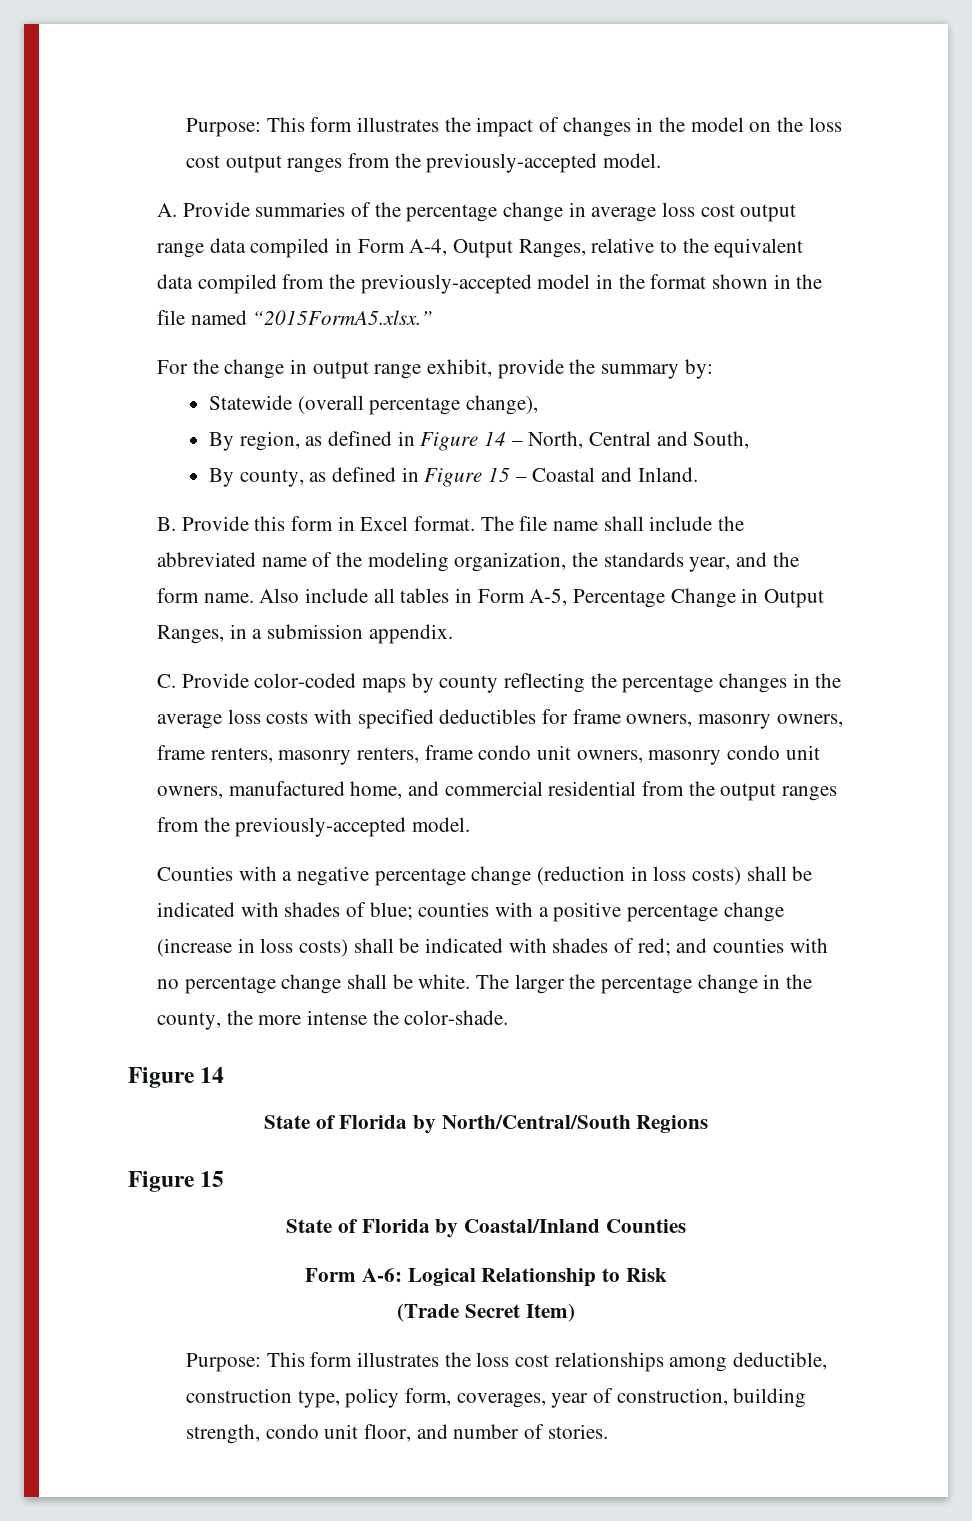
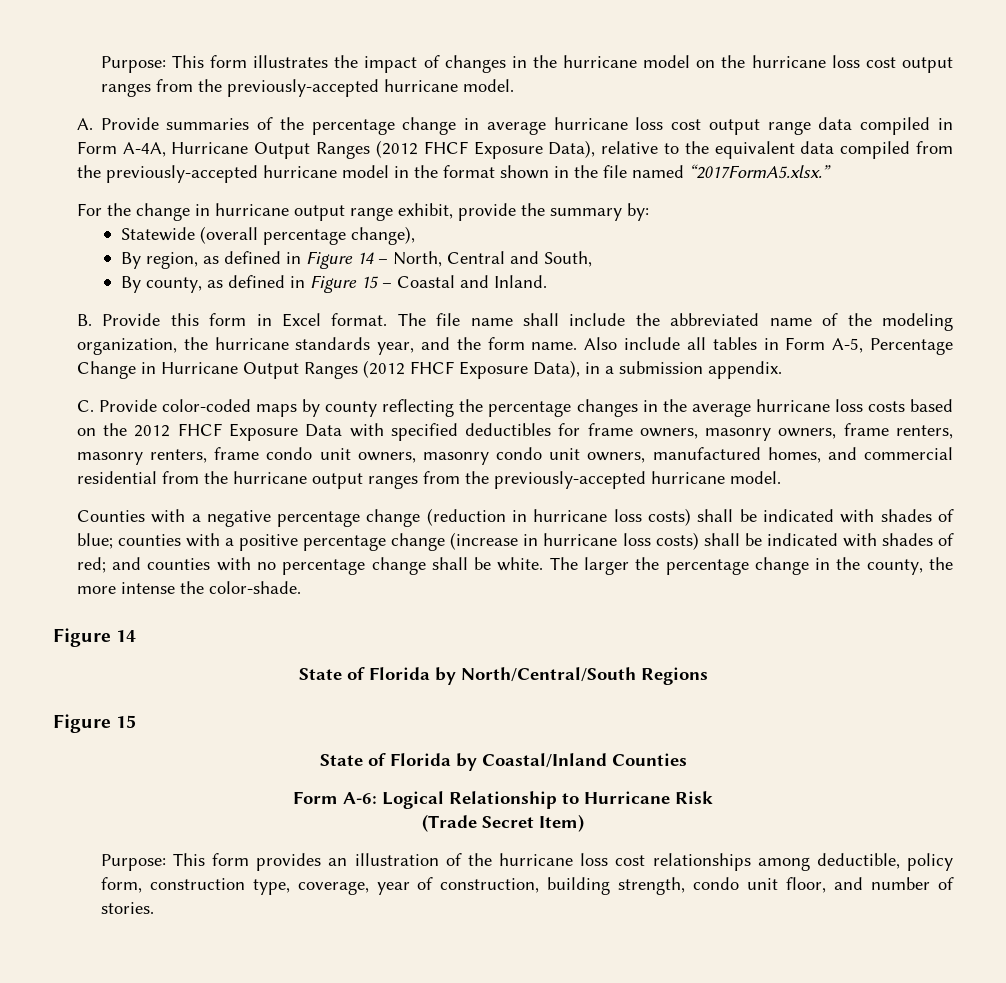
- Purpose: This form illustrates the impact of changes in the model on the loss cost output ranges from the previously-accepted model.
+ Purpose: This form illustrates the impact of changes in the hurricane model on the hurricane loss cost output ranges from the previously-accepted hurricane model.
- A. Provide summaries of the percentage change in average loss cost output range data compiled in Form A-4, Output Ranges, relative to the equivalent data compiled from the previously-accepted model in the format shown in the file named “2015FormA5.xlsx.”
+ A. Provide summaries of the percentage change in average hurricane loss cost output range data compiled in Form A-4A, Hurricane Output Ranges (2012 FHCF Exposure Data), relative to the equivalent data compiled from the previously-accepted hurricane model in the format shown in the file named “2017FormA5.xlsx.”
- For the change in output range exhibit, provide the summary by:
+ For the change in hurricane output range exhibit, provide the summary by:
- The file name shall include the abbreviated name of the modeling organization, the standards year, and the form name.
+ The file name shall include the abbreviated name of the modeling organization, the hurricane standards year, and the form name.
- Also include all tables in Form A-5, Percentage Change in Output Ranges, in a submission appendix.
+ Also include all tables in Form A-5, Percentage Change in Hurricane Output Ranges (2012 FHCF Exposure Data), in a submission appendix.
- C. Provide color-coded maps by county reflecting the percentage changes in the average loss costs with specified deductibles for frame owners, masonry owners, frame renters, masonry renters, frame condo unit owners, masonry condo unit owners, manufactured home, and commercial residential from the output ranges from the previously-accepted model.
+ C. Provide color-coded maps by county reflecting the percentage changes in the average hurricane loss costs based on the 2012 FHCF Exposure Data with specified deductibles for frame owners, masonry owners, frame renters, masonry renters, frame condo unit owners, masonry condo unit owners, manufactured homes, and commercial residential from the hurricane output ranges from the previously-accepted hurricane model.
- Counties with a negative percentage change (reduction in loss costs) shall be indicated with shades of blue; counties with a positive percentage change (increase in loss costs) shall be indicated with shades of red; and counties with no percentage change shall be white.
+ Counties with a negative percentage change (reduction in hurricane loss costs) shall be indicated with shades of blue; counties with a positive percentage change (increase in hurricane loss costs) shall be indicated with shades of red; and counties with no percentage change shall be white.
- Form A-6: Logical Relationship to Risk
+ Form A-6: Logical Relationship to Hurricane Risk
- Purpose: This form illustrates the loss cost relationships among deductible, construction type, policy form, coverages, year of construction, building strength, condo unit floor, and number of stories.
+ Purpose: This form provides an illustration of the hurricane loss cost relationships among deductible, policy form, construction type, coverage, year of construction, building strength, condo unit floor, and number of stories.

